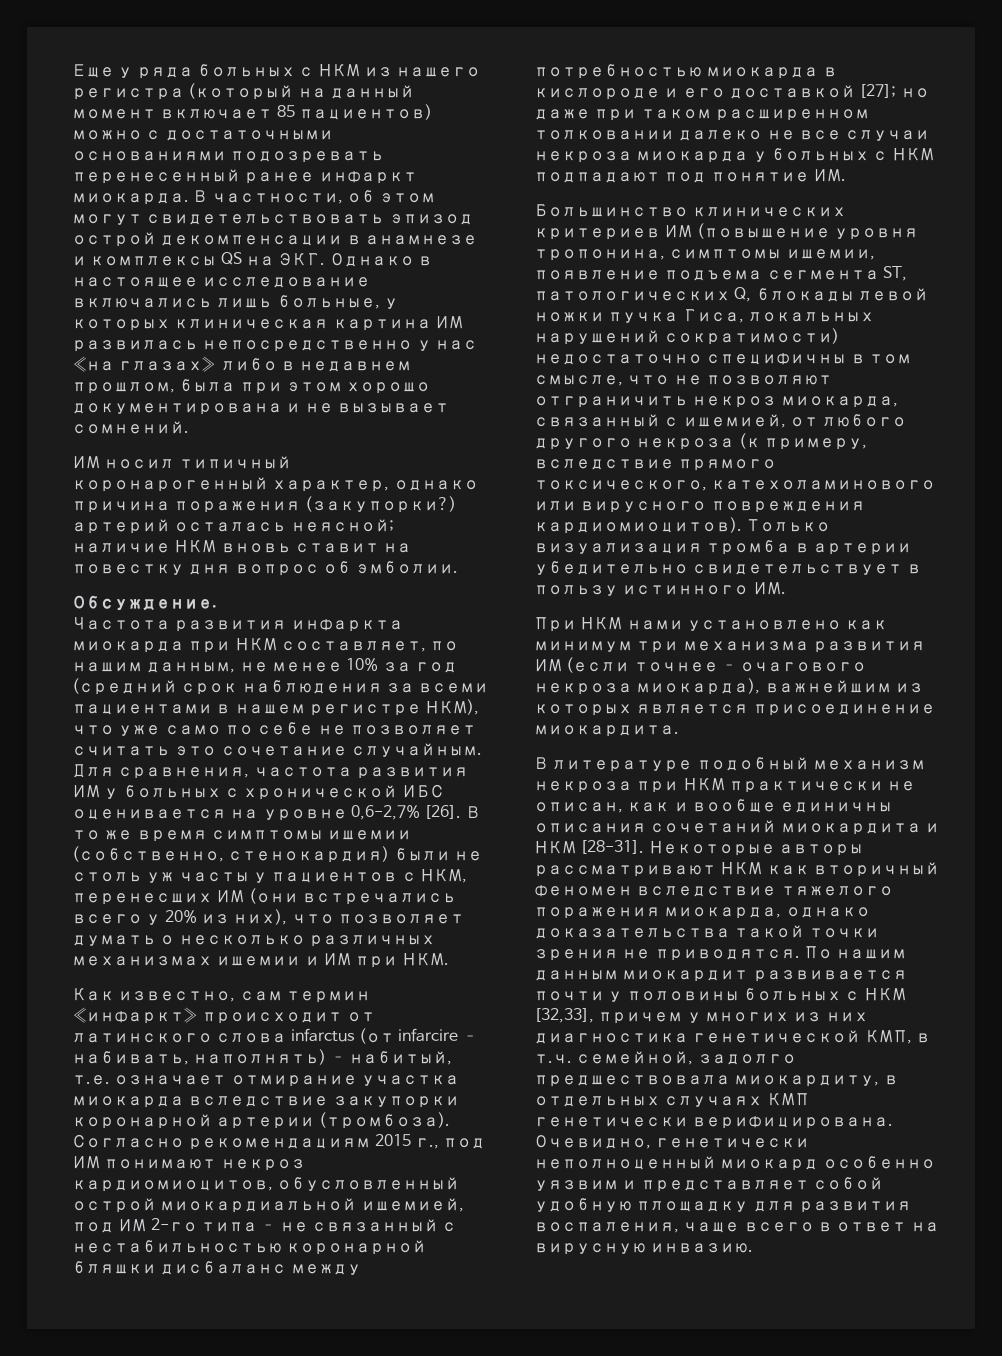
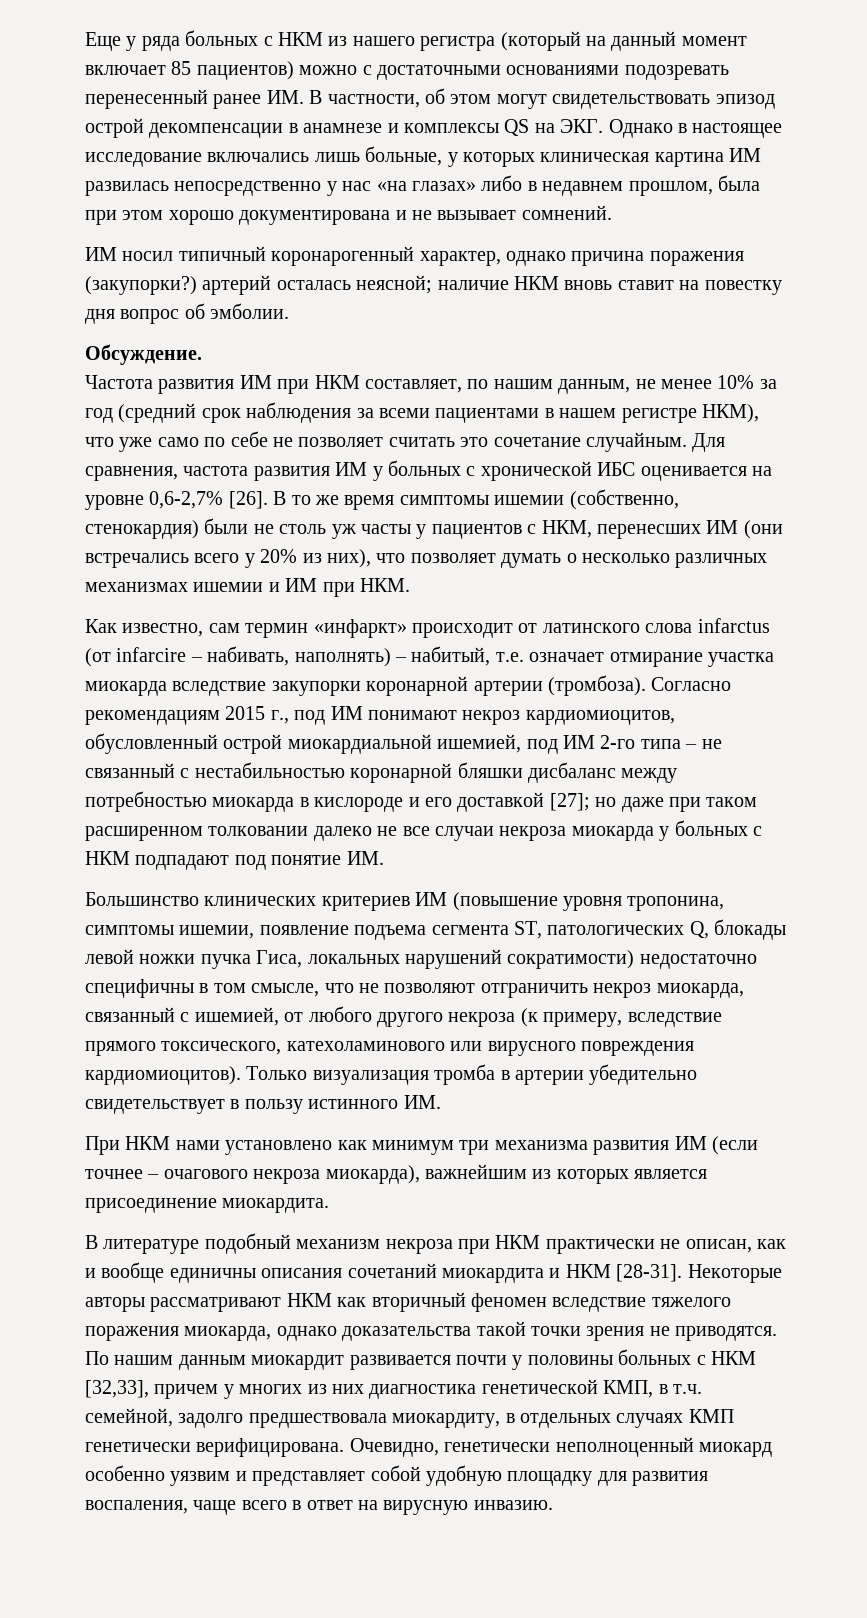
- Еще у ряда больных с НКМ из нашего регистра (который на данный момент включает 85 пациентов) можно с достаточными основаниями подозревать перенесенный ранее инфаркт миокарда. В частности, об этом могут свидетельствовать эпизод острой декомпенсации в анамнезе и комплексы QS на ЭКГ. Однако в настоящее исследование включались лишь больные, у которых клиническая картина ИМ развилась непосредственно у нас «на глазах» либо в недавнем прошлом, была при этом хорошо документирована и не вызывает сомнений.
+ Еще у ряда больных с НКМ из нашего регистра (который на данный момент включает 85 пациентов) можно с достаточными основаниями подозревать перенесенный ранее ИМ. В частности, об этом могут свидетельствовать эпизод острой декомпенсации в анамнезе и комплексы QS на ЭКГ. Однако в настоящее исследование включались лишь больные, у которых клиническая картина ИМ развилась непосредственно у нас «на глазах» либо в недавнем прошлом, была при этом хорошо документирована и не вызывает сомнений.
- Частота развития инфаркта миокарда при НКМ составляет, по нашим данным, не менее 10% за год (средний срок наблюдения за всеми пациентами в нашем регистре НКМ), что уже само по себе не позволяет считать это сочетание случайным.
+ Частота развития ИМ при НКМ составляет, по нашим данным, не менее 10% за год (средний срок наблюдения за всеми пациентами в нашем регистре НКМ), что уже само по себе не позволяет считать это сочетание случайным.

